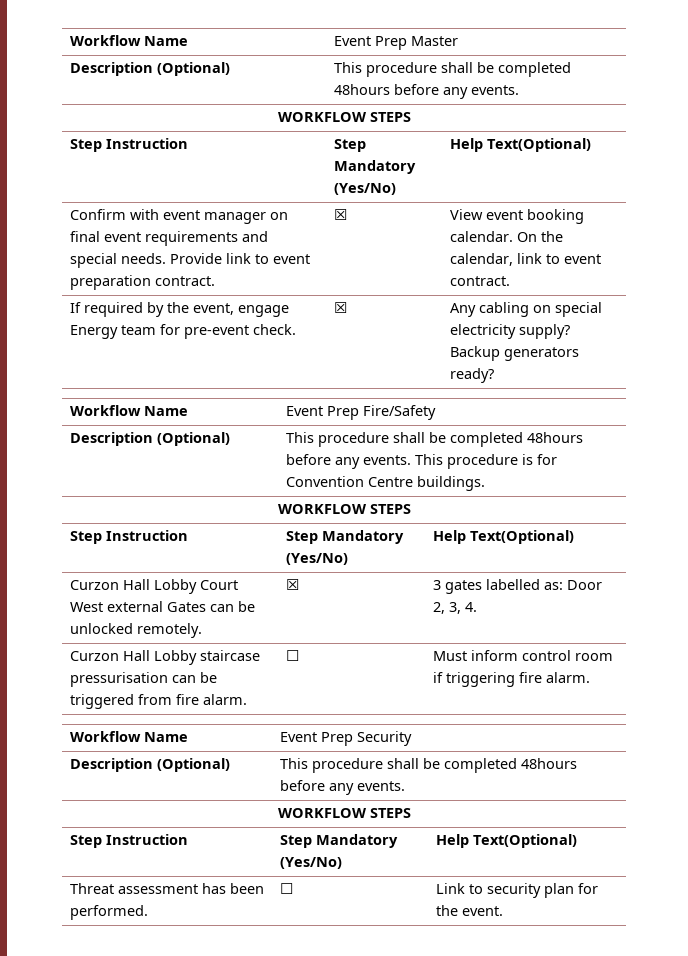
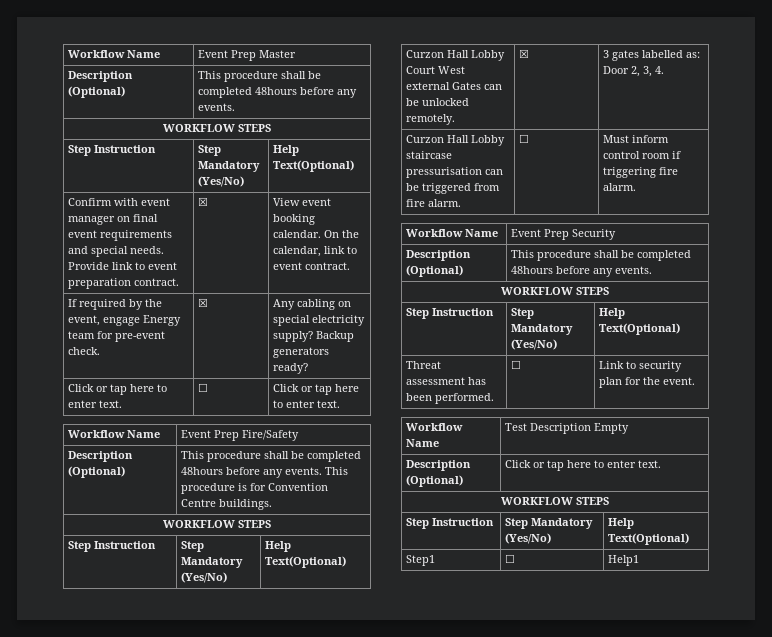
+ Click or tap here to enter text. | ☐ | Click or tap here to enter text.
+ Workflow Name | Test Description Empty
+ Description (Optional) | Click or tap here to enter text.
+ WORKFLOW STEPS
+ Step Instruction | Step Mandatory (Yes/No) | Help Text(Optional)
+ Step1 | ☐ | Help1

